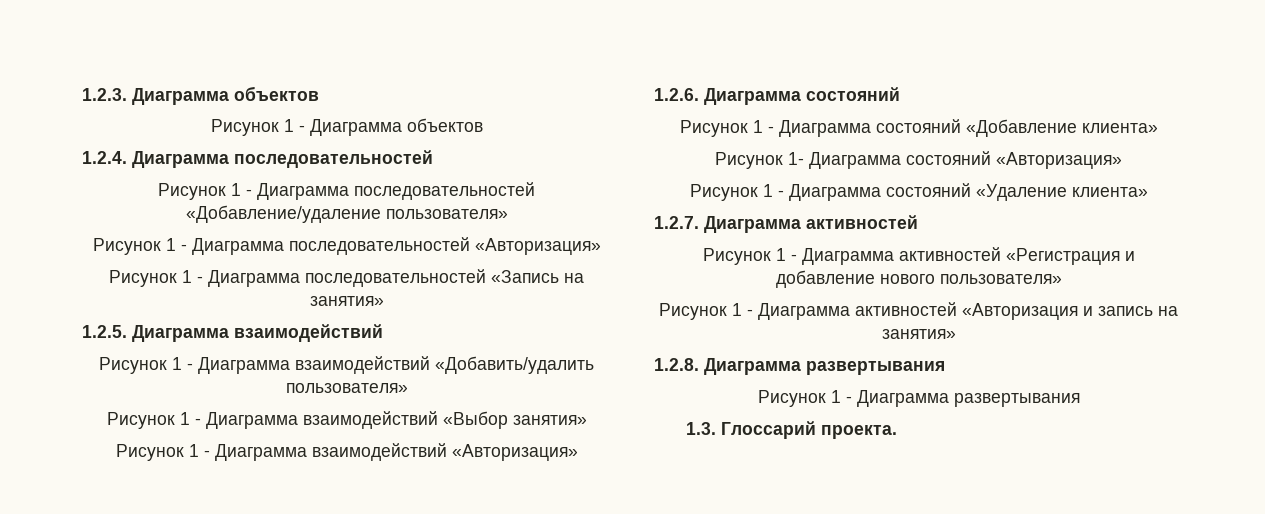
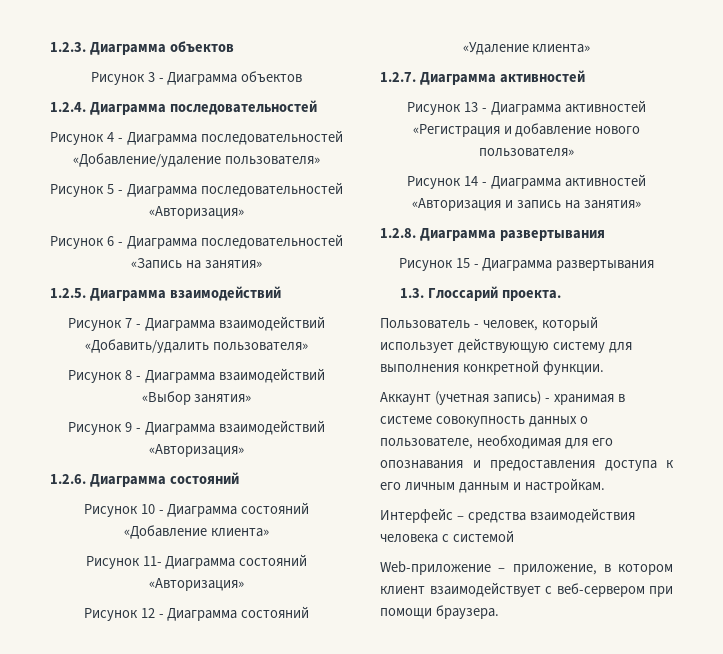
- Рисунок 1 - Диаграмма объектов
+ Рисунок 3 - Диаграмма объектов
- Рисунок 1 - Диаграмма последовательностей «Добавление/удаление пользователя»
+ Рисунок 4 - Диаграмма последовательностей «Добавление/удаление пользователя»
- Рисунок 1 - Диаграмма последовательностей «Авторизация»
+ Рисунок 5 - Диаграмма последовательностей «Авторизация»
- Рисунок 1 - Диаграмма последовательностей «Запись на занятия»
+ Рисунок 6 - Диаграмма последовательностей «Запись на занятия»
- Рисунок 1 - Диаграмма взаимодействий «Добавить/удалить пользователя»
+ Рисунок 7 - Диаграмма взаимодействий «Добавить/удалить пользователя»
- Рисунок 1 - Диаграмма взаимодействий «Выбор занятия»
+ Рисунок 8 - Диаграмма взаимодействий «Выбор занятия»
- Рисунок 1 - Диаграмма взаимодействий «Авторизация»
+ Рисунок 9 - Диаграмма взаимодействий «Авторизация»
- Рисунок 1 - Диаграмма состояний «Добавление клиента»
+ Рисунок 10 - Диаграмма состояний «Добавление клиента»
- Рисунок 1- Диаграмма состояний «Авторизация»
+ Рисунок 11- Диаграмма состояний «Авторизация»
- Рисунок 1 - Диаграмма состояний «Удаление клиента»
+ Рисунок 12 - Диаграмма состояний «Удаление клиента»
- Рисунок 1 - Диаграмма активностей «Регистрация и добавление нового пользователя»
+ Рисунок 13 - Диаграмма активностей «Регистрация и добавление нового пользователя»
- Рисунок 1 - Диаграмма активностей «Авторизация и запись на занятия»
+ Рисунок 14 - Диаграмма активностей «Авторизация и запись на занятия»
- Рисунок 1 - Диаграмма развертывания
+ Рисунок 15 - Диаграмма развертывания
+ Пользователь - человек, который использует действующую систему для выполнения конкретной функции.
+ Аккаунт (учетная запись) - хранимая в системе совокупность данных о пользователе, необходимая для его опознавания и предоставления доступа к его личным данным и настройкам.
+ Интерфейс – средства взаимодействия человека с системой
+ Web-приложение – приложение, в котором клиент взаимодействует с веб-сервером при помощи браузера.

